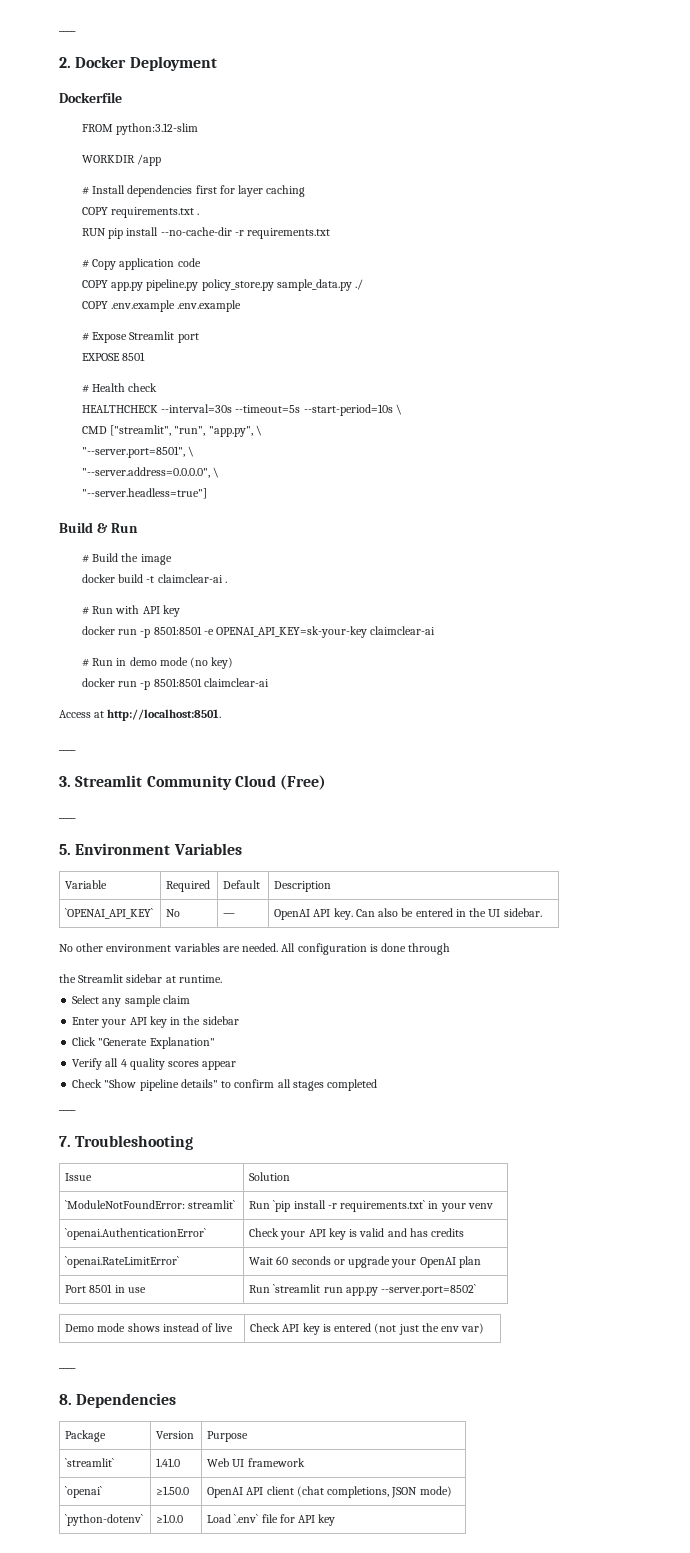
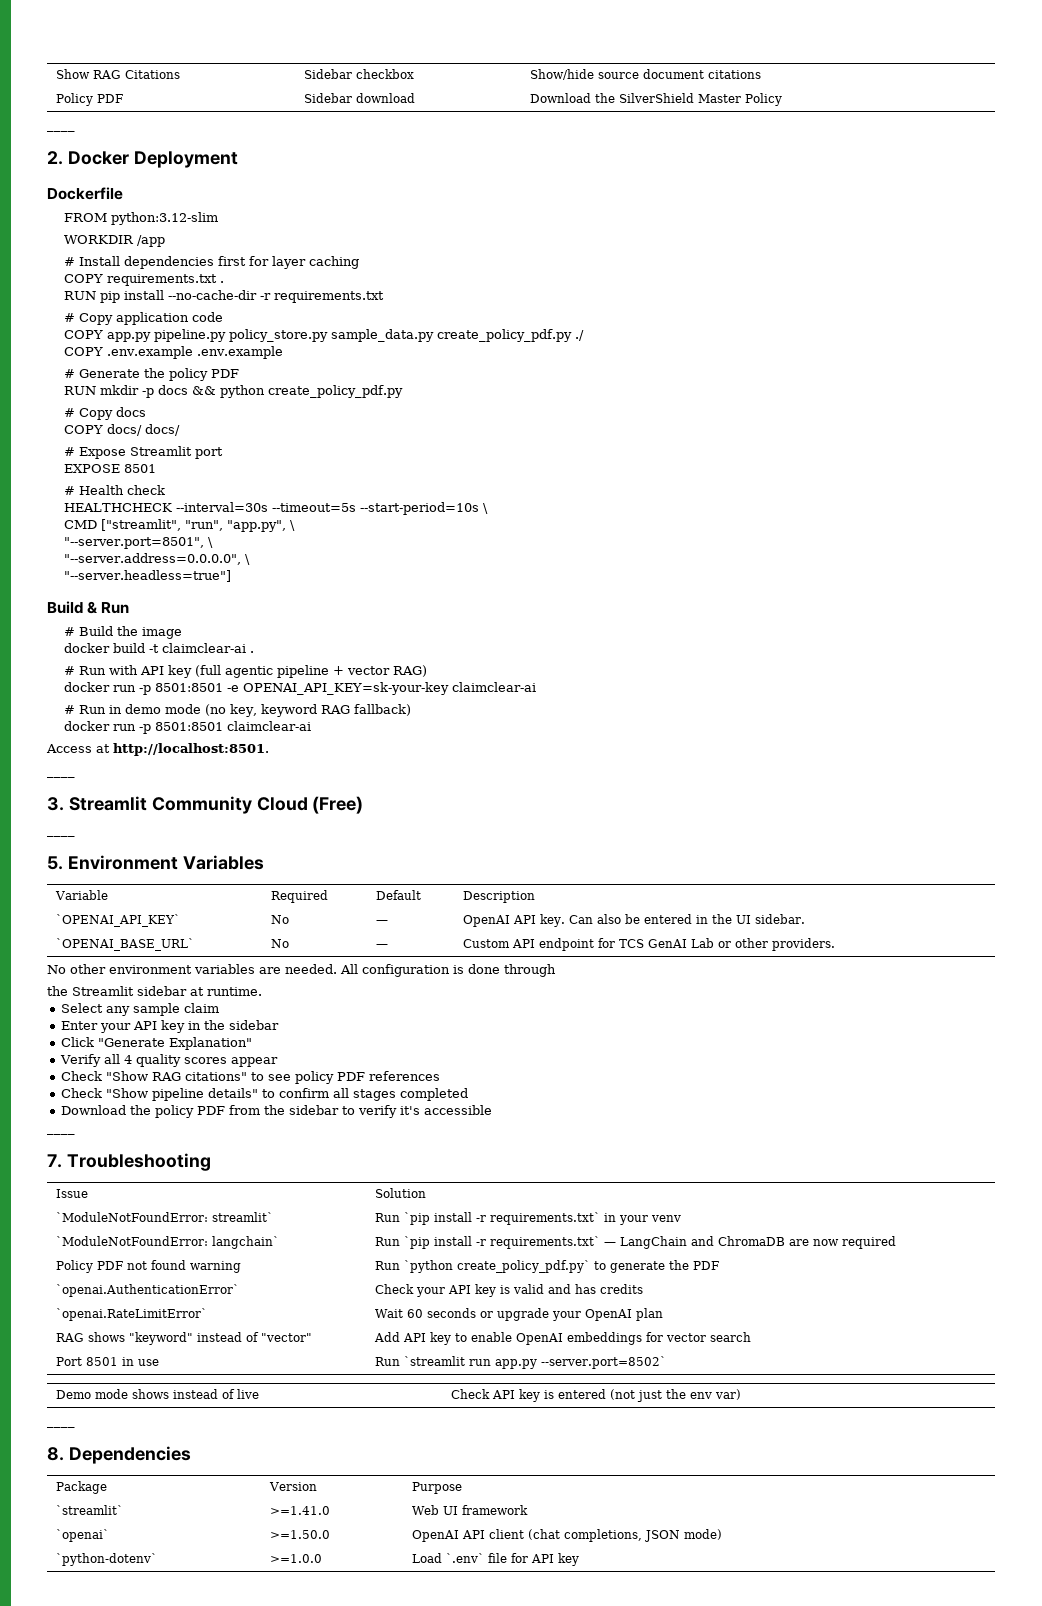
+ Show RAG Citations | Sidebar checkbox | Show/hide source document citations
+ Policy PDF | Sidebar download | Download the SilverShield Master Policy
- COPY app.py pipeline.py policy_store.py sample_data.py ./
+ COPY app.py pipeline.py policy_store.py sample_data.py create_policy_pdf.py ./
+ # Generate the policy PDF
+ RUN mkdir -p docs && python create_policy_pdf.py
+ # Copy docs
+ COPY docs/ docs/
- # Run with API key
+ # Run with API key (full agentic pipeline + vector RAG)
- # Run in demo mode (no key)
+ # Run in demo mode (no key, keyword RAG fallback)
+ `OPENAI_BASE_URL` | No | — | Custom API endpoint for TCS GenAI Lab or other providers.
+ Check "Show RAG citations" to see policy PDF references
+ Download the policy PDF from the sidebar to verify it's accessible
+ `ModuleNotFoundError: langchain` | Run `pip install -r requirements.txt` — LangChain and ChromaDB are now required
+ Policy PDF not found warning | Run `python create_policy_pdf.py` to generate the PDF
+ RAG shows "keyword" instead of "vector" | Add API key to enable OpenAI embeddings for vector search
- `streamlit` | 1.41.0 | Web UI framework
+ `streamlit` | >=1.41.0 | Web UI framework
- `openai` | ≥1.50.0 | OpenAI API client (chat completions, JSON mode)
+ `openai` | >=1.50.0 | OpenAI API client (chat completions, JSON mode)
- `python-dotenv` | ≥1.0.0 | Load `.env` file for API key
+ `python-dotenv` | >=1.0.0 | Load `.env` file for API key

